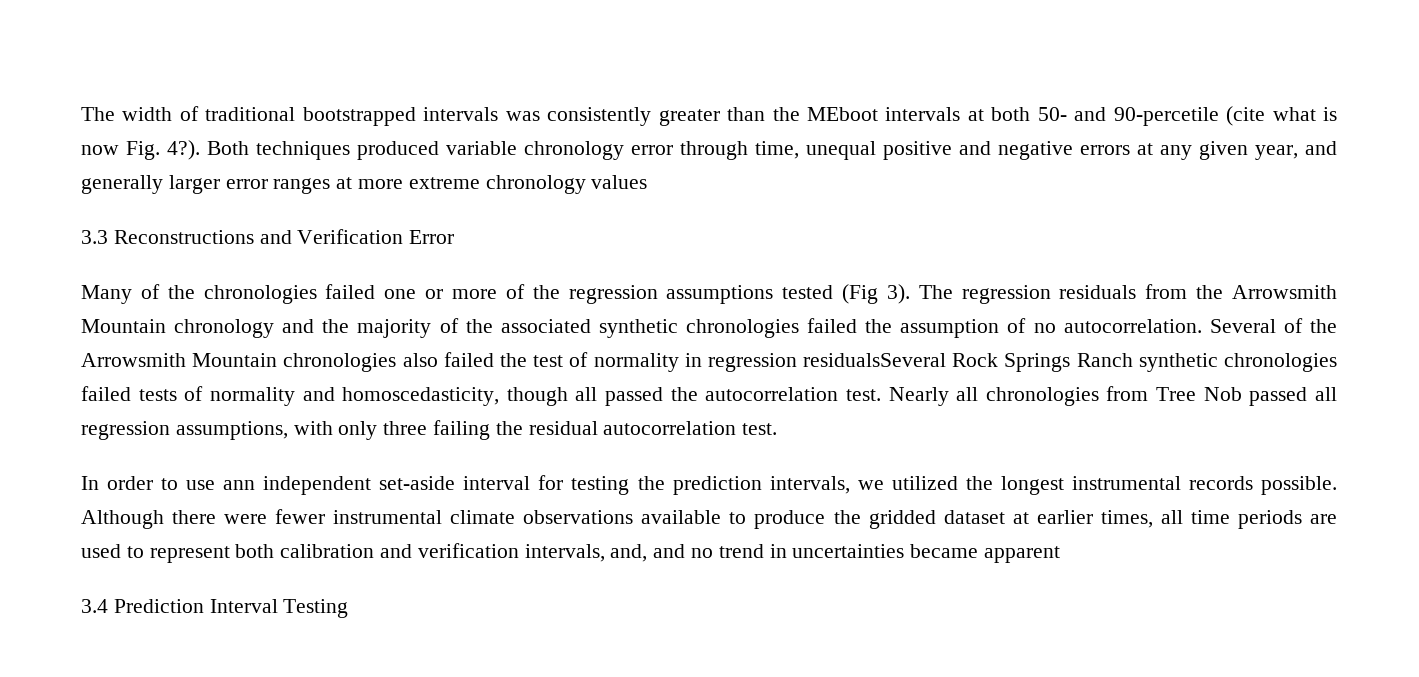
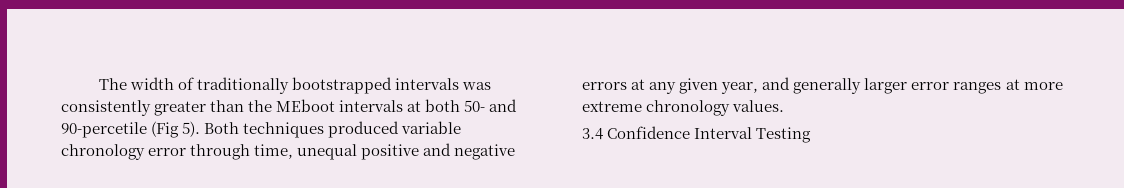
- The width of traditional bootstrapped intervals was consistently greater than the MEboot intervals at both 50- and 90-percetile (cite what is now Fig. 4?).
+ The width of traditionally bootstrapped intervals was consistently greater than the MEboot intervals at both 50- and 90-percetile (Fig 5).
- Both techniques produced variable chronology error through time, unequal positive and negative errors at any given year, and generally larger error ranges at more extreme chronology values
- 3.3 Reconstructions and Verification Error
- Many of the chronologies failed one or more of the regression assumptions tested (Fig 3). The regression residuals from the Arrowsmith Mountain chronology and the majority of the associated synthetic chronologies failed the assumption of no autocorrelation. Several of the Arrowsmith Mountain chronologies also failed the test of normality in regression residualsSeveral Rock Springs Ranch synthetic chronologies failed tests of normality and homoscedasticity, though all passed the autocorrelation test. Nearly all chronologies from Tree Nob passed all regression assumptions, with only three failing the residual autocorrelation test.
- In order to use ann independent set-aside interval for testing the prediction intervals, we utilized the longest instrumental records possible. Although there were fewer instrumental climate observations available to produce the gridded dataset at earlier times, all time periods are used to represent both calibration and verification intervals, and, and no trend in uncertainties became apparent
+ Both techniques produced variable chronology error through time, unequal positive and negative errors at any given year, and generally larger error ranges at more extreme chronology values.
- 3.4 Prediction Interval Testing
+ 3.4 Confidence Interval Testing

